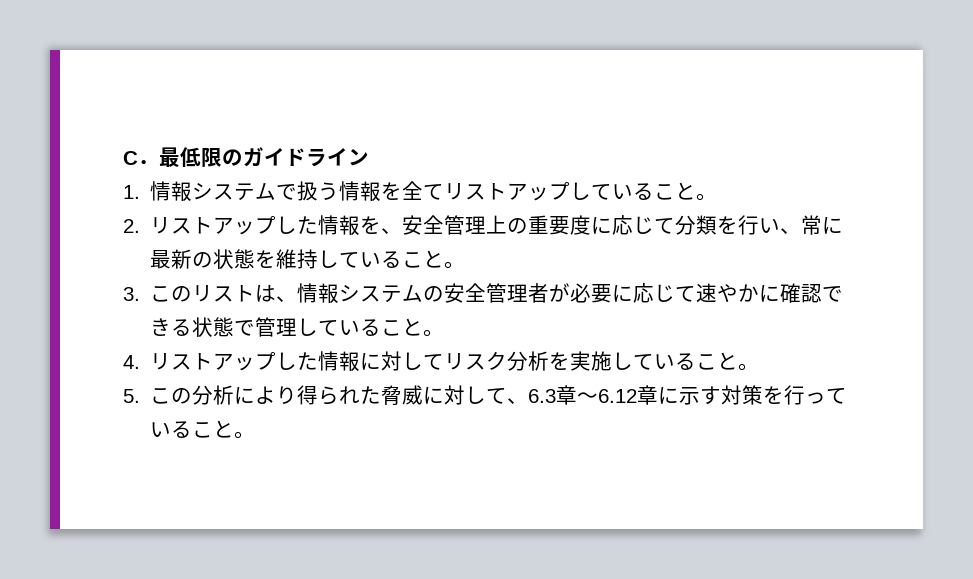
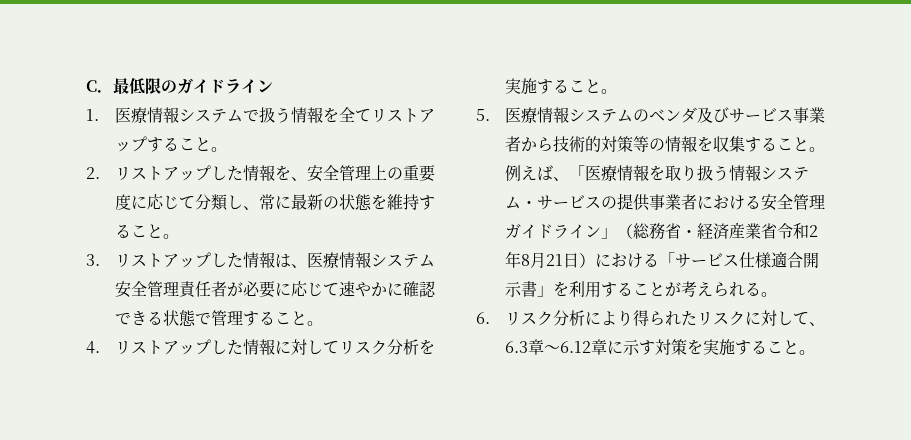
- 1.情報システムで扱う情報を全てリストアップしていること。
+ 1.医療情報システムで扱う情報を全てリストアップすること。
- 2.リストアップした情報を、安全管理上の重要度に応じて分類を行い、常に最新の状態を維持していること。
+ 2.リストアップした情報を、安全管理上の重要度に応じて分類し、常に最新の状態を維持すること。
- 3.このリストは、情報システムの安全管理者が必要に応じて速やかに確認できる状態で管理していること。
+ 3.リストアップした情報は、医療情報システム安全管理責任者が必要に応じて速やかに確認できる状態で管理すること。
- 4.リストアップした情報に対してリスク分析を実施していること。
+ 4.リストアップした情報に対してリスク分析を実施すること。
- 5.この分析により得られた脅威に対して、6.3章～6.12章に示す対策を行っていること。
+ 5.医療情報システムのベンダ及びサービス事業者から技術的対策等の情報を収集すること。例えば、「医療情報を取り扱う情報システム・サービスの提供事業者における安全管理ガイドライン」（総務省・経済産業省令和2年8月21日）における「サービス仕様適合開示書」を利用することが考えられる。
+ 6.リスク分析により得られたリスクに対して、6.3章～6.12章に示す対策を実施すること。

